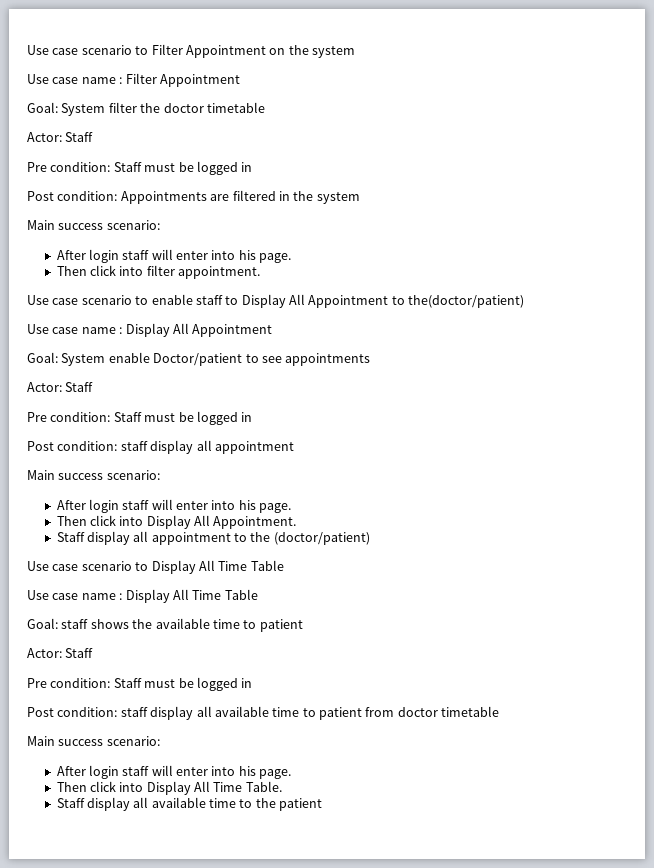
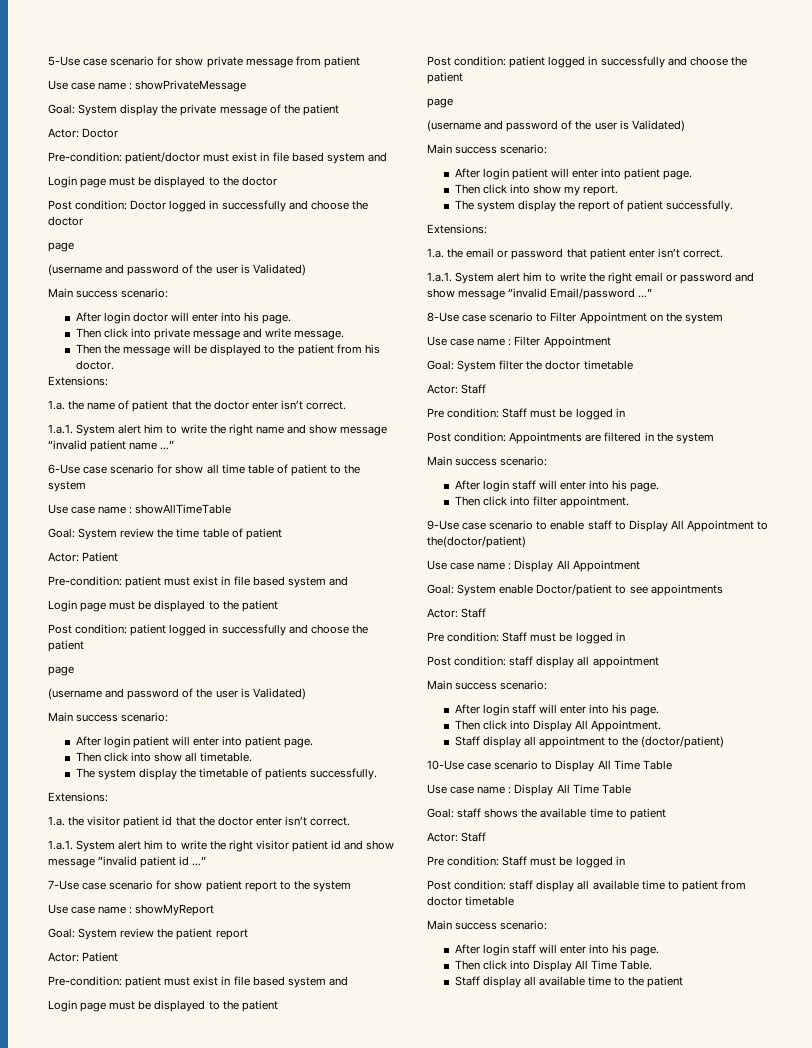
- Use case scenario to Filter Appointment on the system
+ 5-Use case scenario for show private message from patient
+ Use case name : showPrivateMessage
+ Goal: System display the private message of the patient
+ Actor: Doctor
+ Pre-condition: patient/doctor must exist in file based system and
+ Login page must be displayed to the doctor
+ Post condition: Doctor logged in successfully and choose the doctor
+ page
+ (username and password of the user is Validated)
+ Main success scenario:
+ After login doctor will enter into his page.
+ Then click into private message and write message.
+ Then the message will be displayed to the patient from his doctor.
+ Extensions:
+ 1.a. the name of patient that the doctor enter isn’t correct.
+ 1.a.1. System alert him to write the right name and show message “invalid patient name …”
+ 6-Use case scenario for show all time table of patient to the system
+ Use case name : showAllTimeTable
+ Goal: System review the time table of patient
+ Actor: Patient
+ Pre-condition: patient must exist in file based system and
+ Login page must be displayed to the patient
+ Post condition: patient logged in successfully and choose the patient
+ page
+ (username and password of the user is Validated)
+ Main success scenario:
+ After login patient will enter into patient page.
+ Then click into show all timetable.
+ The system display the timetable of patients successfully.
+ Extensions:
+ 1.a. the visitor patient id that the doctor enter isn’t correct.
+ 1.a.1. System alert him to write the right visitor patient id and show message “invalid patient id …”
+ 7-Use case scenario for show patient report to the system
+ Use case name : showMyReport
+ Goal: System review the patient report
+ Actor: Patient
+ Pre-condition: patient must exist in file based system and
+ Login page must be displayed to the patient
+ Post condition: patient logged in successfully and choose the patient
+ page
+ (username and password of the user is Validated)
+ Main success scenario:
+ After login patient will enter into patient page.
+ Then click into show my report.
+ The system display the report of patient successfully.
+ Extensions:
+ 1.a. the email or password that patient enter isn’t correct.
+ 1.a.1. System alert him to write the right email or password and show message “invalid Email/password …”
+ 8-Use case scenario to Filter Appointment on the system
- Use case scenario to enable staff to Display All Appointment to the(doctor/patient)
+ 9-Use case scenario to enable staff to Display All Appointment to the(doctor/patient)
- Use case scenario to Display All Time Table
+ 10-Use case scenario to Display All Time Table

